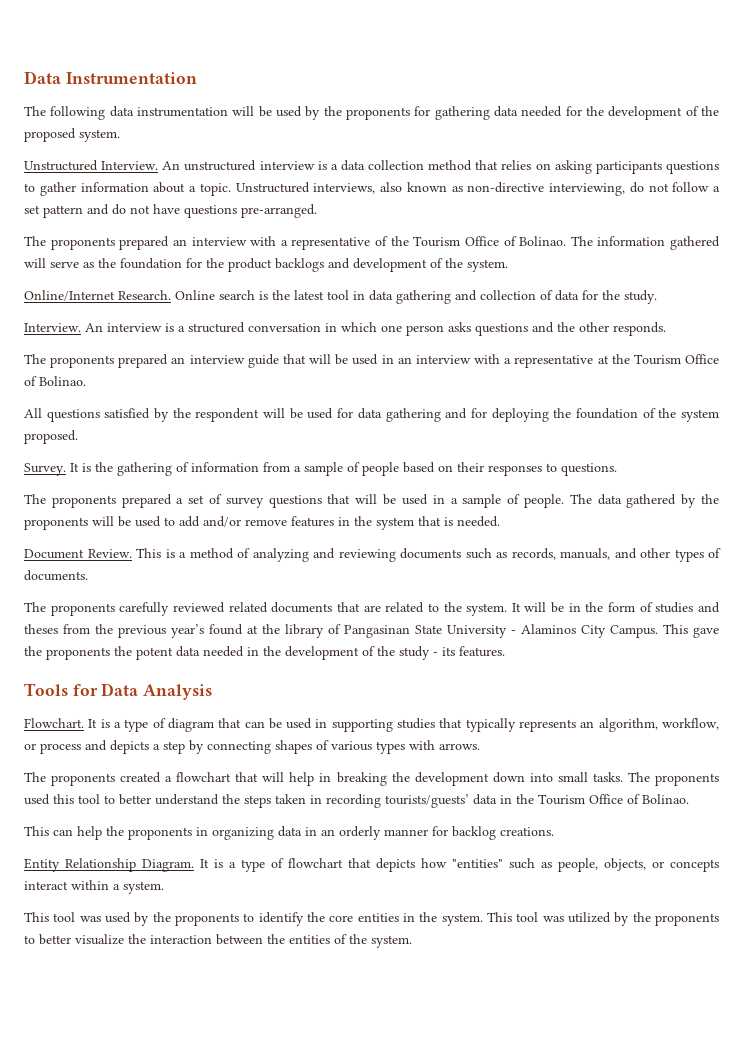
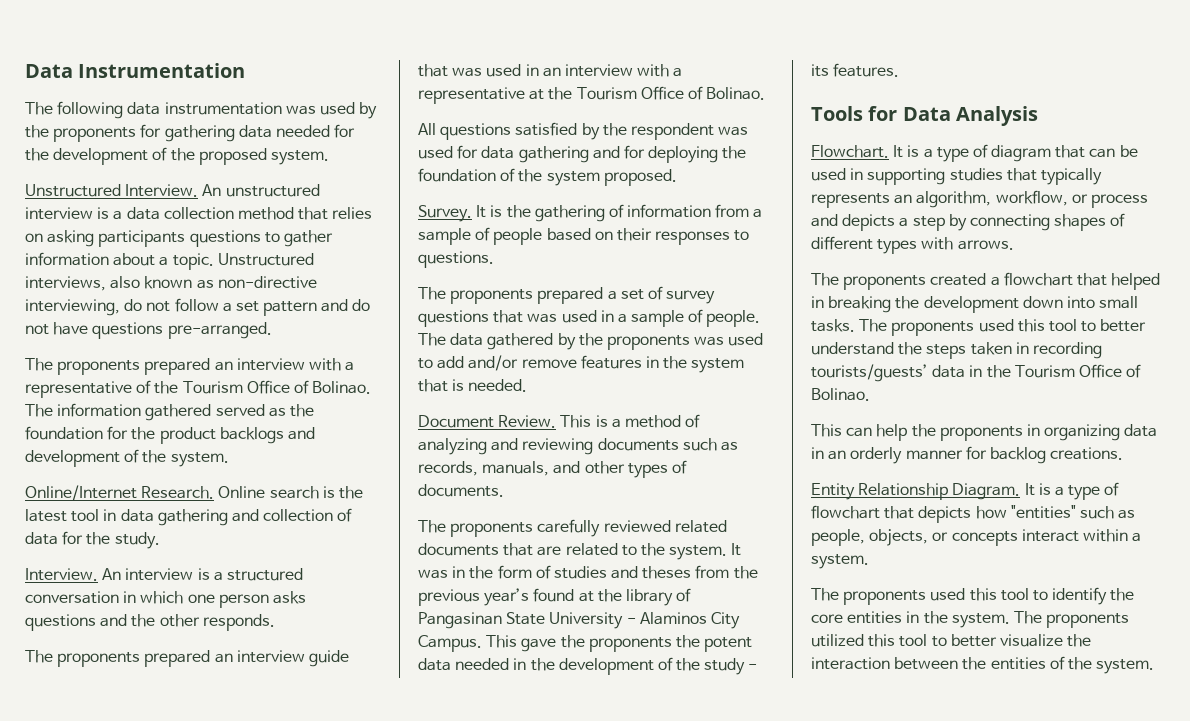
- The following data instrumentation will be used by the proponents for gathering data needed for the development of the proposed system.
+ The following data instrumentation was used by the proponents for gathering data needed for the development of the proposed system.
- The information gathered will serve as the foundation for the product backlogs and development of the system.
+ The information gathered served as the foundation for the product backlogs and development of the system.
- The proponents prepared an interview guide that will be used in an interview with a representative at the Tourism Office of Bolinao.
+ The proponents prepared an interview guide that was used in an interview with a representative at the Tourism Office of Bolinao.
- All questions satisfied by the respondent will be used for data gathering and for deploying the foundation of the system proposed.
+ All questions satisfied by the respondent was used for data gathering and for deploying the foundation of the system proposed.
- The proponents prepared a set of survey questions that will be used in a sample of people.
+ The proponents prepared a set of survey questions that was used in a sample of people.
- The data gathered by the proponents will be used to add and/or remove features in the system that is needed.
+ The data gathered by the proponents was used to add and/or remove features in the system that is needed.
- It will be in the form of studies and theses from the previous year’s found at the library of Pangasinan State University - Alaminos City Campus.
+ It was in the form of studies and theses from the previous year’s found at the library of Pangasinan State University - Alaminos City Campus.
- It is a type of diagram that can be used in supporting studies that typically represents an algorithm, workflow, or process and depicts a step by connecting shapes of various types with arrows.
+ It is a type of diagram that can be used in supporting studies that typically represents an algorithm, workflow, or process and depicts a step by connecting shapes of different types with arrows.
- The proponents created a flowchart that will help in breaking the development down into small tasks.
+ The proponents created a flowchart that helped in breaking the development down into small tasks.
- This tool was used by the proponents to identify the core entities in the system.
+ The proponents used this tool to identify the core entities in the system.
- This tool was utilized by the proponents to better visualize the interaction between the entities of the system.
+ The proponents utilized this tool to better visualize the interaction between the entities of the system.

